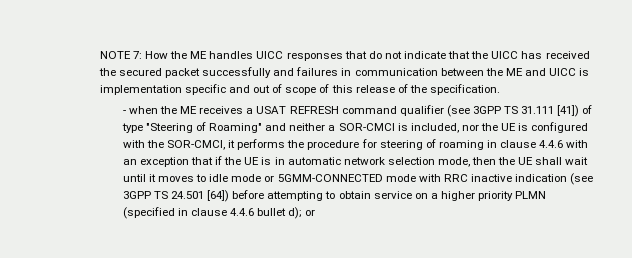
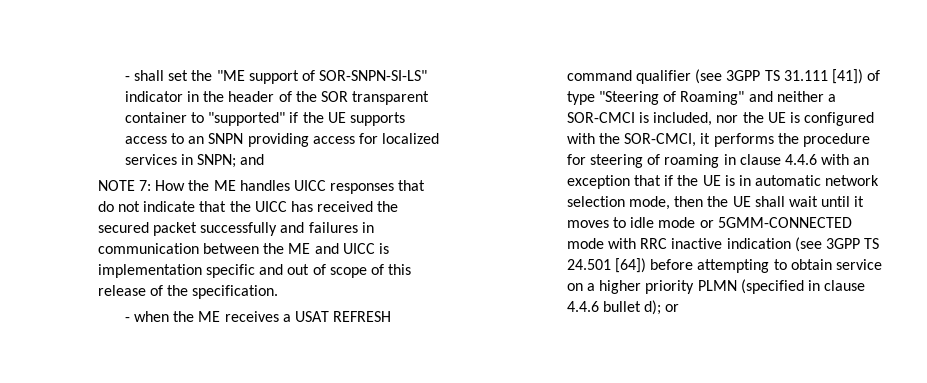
+ - shall set the "ME support of SOR-SNPN-SI-LS" indicator in the header of the SOR transparent container to "supported" if the UE supports access to an SNPN providing access for localized services in SNPN; and

